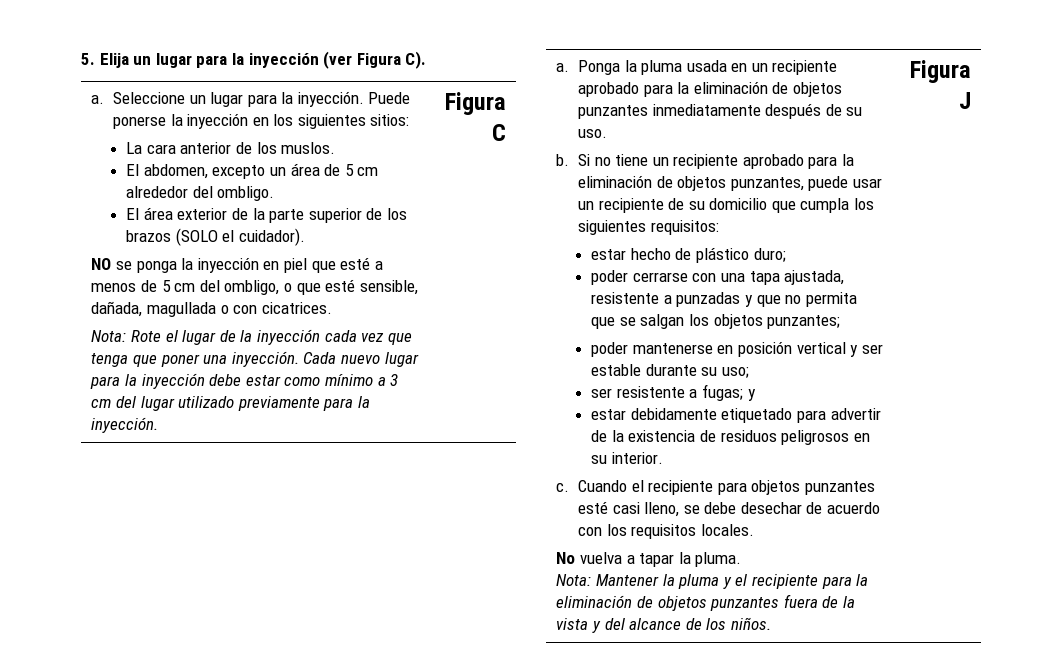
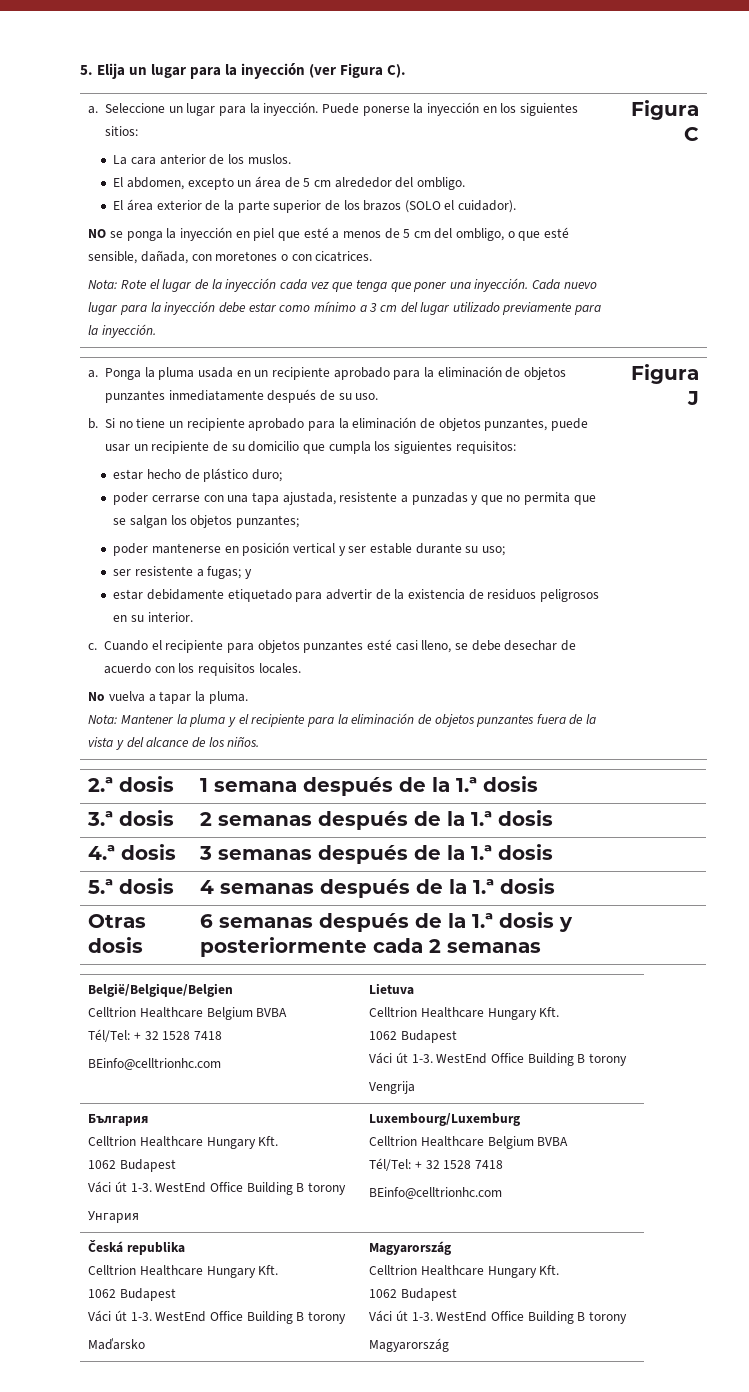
- NO se ponga la inyección en piel que esté a menos de 5 cm del ombligo, o que esté sensible, dañada, magullada o con cicatrices.
+ NO se ponga la inyección en piel que esté a menos de 5 cm del ombligo, o que esté sensible, dañada, con moretones o con cicatrices.
+ 2.ª dosis | 1 semana después de la 1.ª dosis
+ 3.ª dosis | 2 semanas después de la 1.ª dosis
+ 4.ª dosis | 3 semanas después de la 1.ª dosis
+ 5.ª dosis | 4 semanas después de la 1.ª dosis
+ Otras dosis | 6 semanas después de la 1.ª dosis y posteriormente cada 2 semanas
+ België/Belgique/Belgien
+ Celltrion Healthcare Belgium BVBA
+ Tél/Tel: + 32 1528 7418
+ BEinfo@celltrionhc.com | Lietuva
+ Celltrion Healthcare Hungary Kft.
+ 1062 Budapest
+ Váci út 1-3. WestEnd Office Building B torony
+ Vengrija
+ България
+ Celltrion Healthcare Hungary Kft.
+ 1062 Budapest
+ Váci út 1-3. WestEnd Office Building B torony
+ Унгария | Luxembourg/Luxemburg
+ Celltrion Healthcare Belgium BVBA
+ Tél/Tel: + 32 1528 7418
+ BEinfo@celltrionhc.com
+ Česká republika
+ Celltrion Healthcare Hungary Kft.
+ 1062 Budapest
+ Váci út 1-3. WestEnd Office Building B torony
+ Maďarsko | Magyarország
+ Celltrion Healthcare Hungary Kft.
+ 1062 Budapest
+ Váci út 1-3. WestEnd Office Building B torony
+ Magyarország

